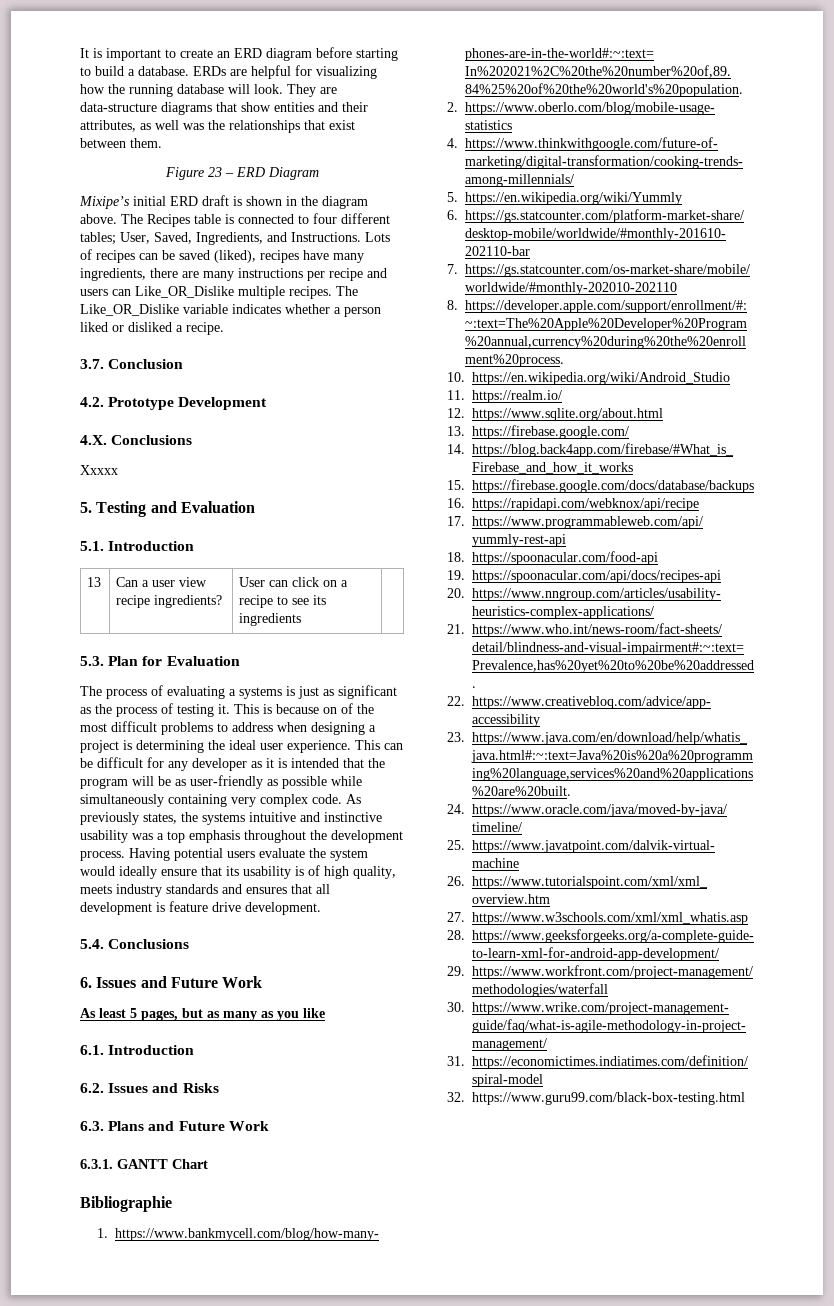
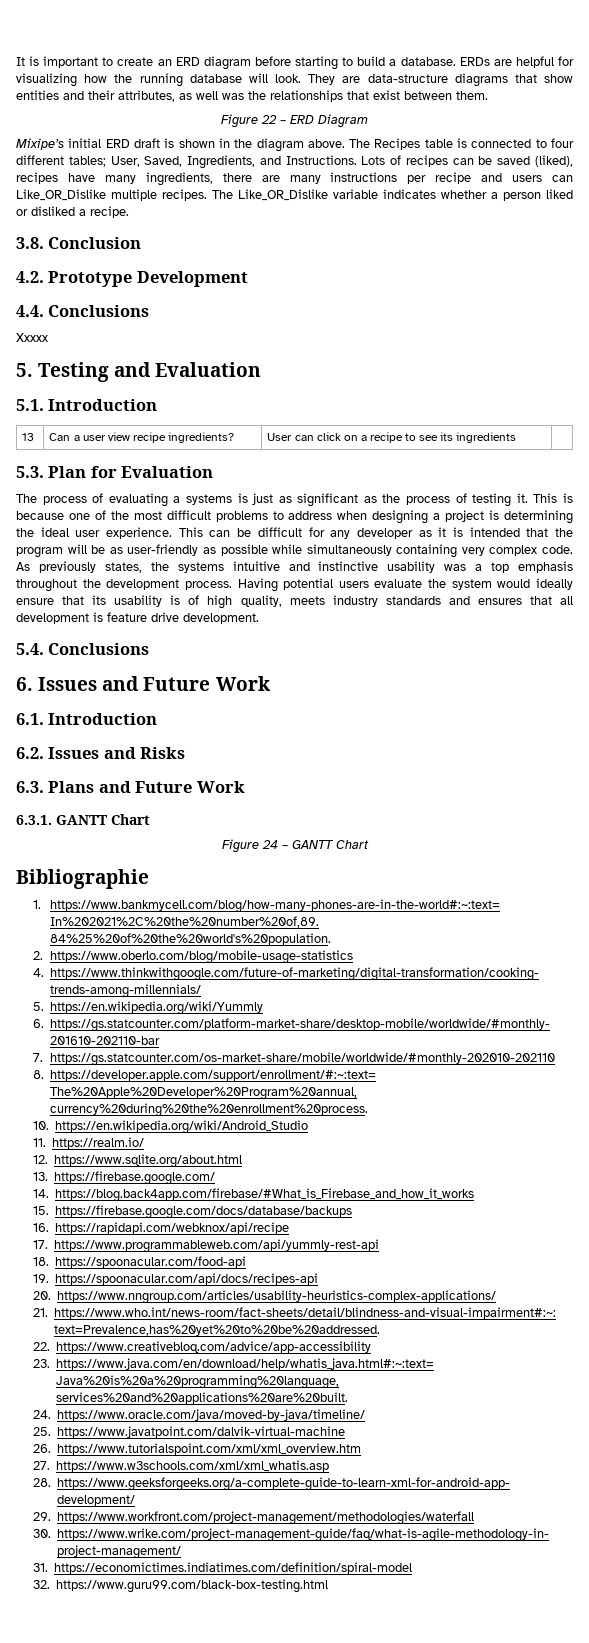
- Figure 23 – ERD Diagram
+ Figure 22 – ERD Diagram
- 3.7. Conclusion
+ 3.8. Conclusion
- 4.X. Conclusions
+ 4.4. Conclusions
- This is because on of the most difficult problems to address when designing a project is determining the ideal user experience.
+ This is because one of the most difficult problems to address when designing a project is determining the ideal user experience.
- As least 5 pages, but as many as you like
+ Figure 24 – GANTT Chart

